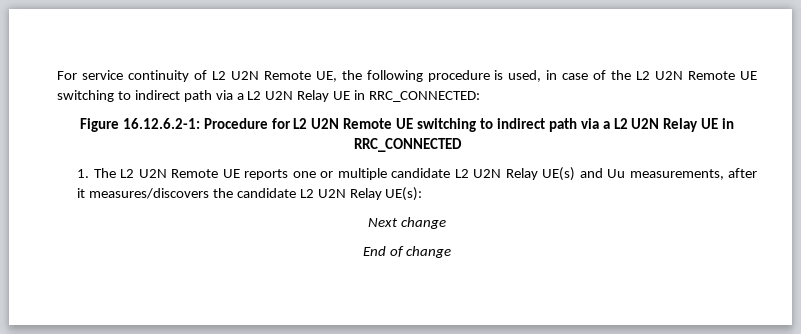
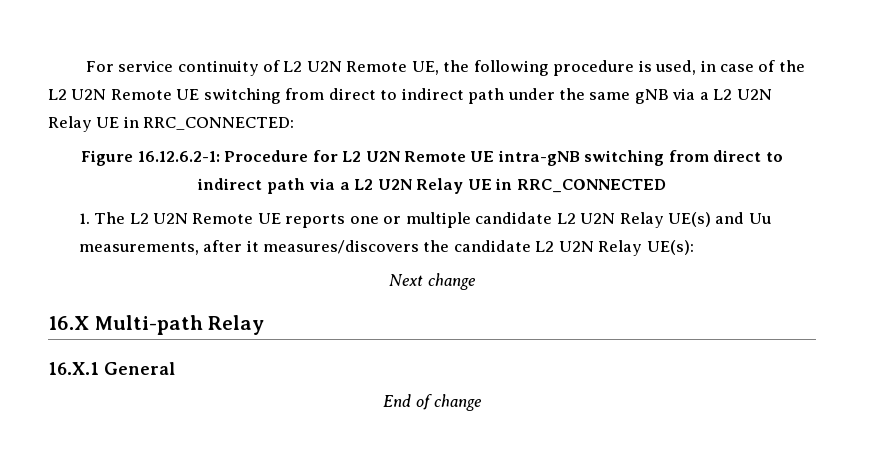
- For service continuity of L2 U2N Remote UE, the following procedure is used, in case of the L2 U2N Remote UE switching to indirect path via a L2 U2N Relay UE in RRC_CONNECTED:
+ For service continuity of L2 U2N Remote UE, the following procedure is used, in case of the L2 U2N Remote UE switching from direct to indirect path under the same gNB via a L2 U2N Relay UE in RRC_CONNECTED:
- Figure 16.12.6.2-1: Procedure for L2 U2N Remote UE switching to indirect path via a L2 U2N Relay UE in RRC_CONNECTED
+ Figure 16.12.6.2-1: Procedure for L2 U2N Remote UE intra-gNB switching from direct to indirect path via a L2 U2N Relay UE in RRC_CONNECTED
+ 16.X Multi-path Relay
+ 16.X.1 General

